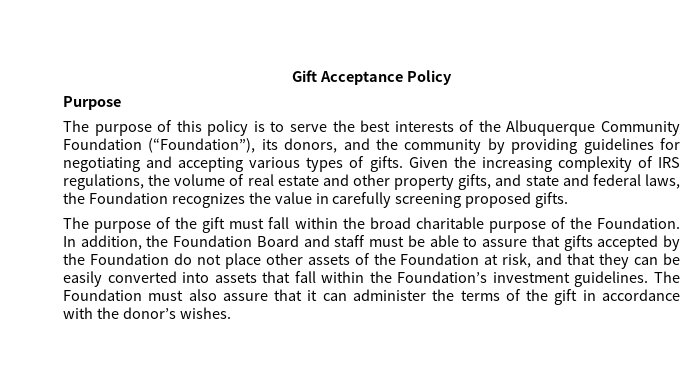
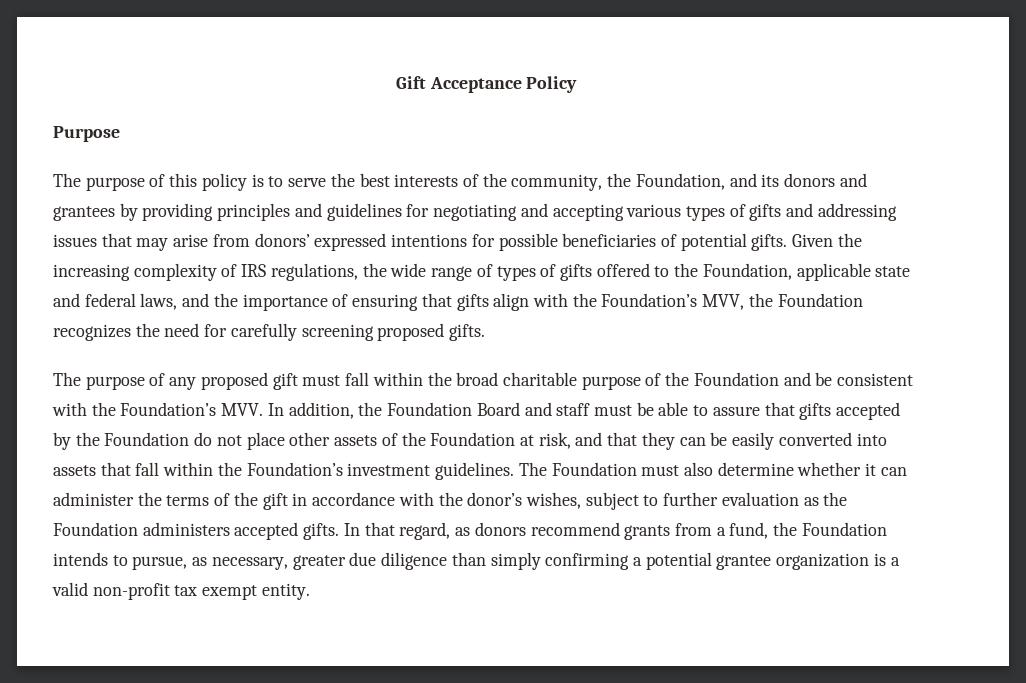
- The purpose of this policy is to serve the best interests of the Albuquerque Community Foundation (“Foundation”), its donors, and the community by providing guidelines for negotiating and accepting various types of gifts.
+ The purpose of this policy is to serve the best interests of the community, the Foundation, and its donors and grantees by providing principles and guidelines for negotiating and accepting various types of gifts and addressing issues that may arise from donors’ expressed intentions for possible beneficiaries of potential gifts.
- Given the increasing complexity of IRS regulations, the volume of real estate and other property gifts, and state and federal laws, the Foundation recognizes the value in carefully screening proposed gifts.
+ Given the increasing complexity of IRS regulations, the wide range of types of gifts offered to the Foundation, applicable state and federal laws, and the importance of ensuring that gifts align with the Foundation’s MVV, the Foundation recognizes the need for carefully screening proposed gifts.
- The purpose of the gift must fall within the broad charitable purpose of the Foundation. In addition, the Foundation Board and staff must be able to assure that gifts accepted by the Foundation do not place other assets of the Foundation at risk, and that they can be easily converted into assets that fall within the Foundation’s investment guidelines.
+ The purpose of any proposed gift must fall within the broad charitable purpose of the Foundation and be consistent with the Foundation’s MVV. In addition, the Foundation Board and staff must be able to assure that gifts accepted by the Foundation do not place other assets of the Foundation at risk, and that they can be easily converted into assets that fall within the Foundation’s investment guidelines.
- The Foundation must also assure that it can administer the terms of the gift in accordance with the donor’s wishes.
+ The Foundation must also determine whether it can administer the terms of the gift in accordance with the donor’s wishes, subject to further evaluation as the Foundation administers accepted gifts. In that regard, as donors recommend grants from a fund, the Foundation intends to pursue, as necessary, greater due diligence than simply confirming a potential grantee organization is a valid non-profit tax exempt entity.

